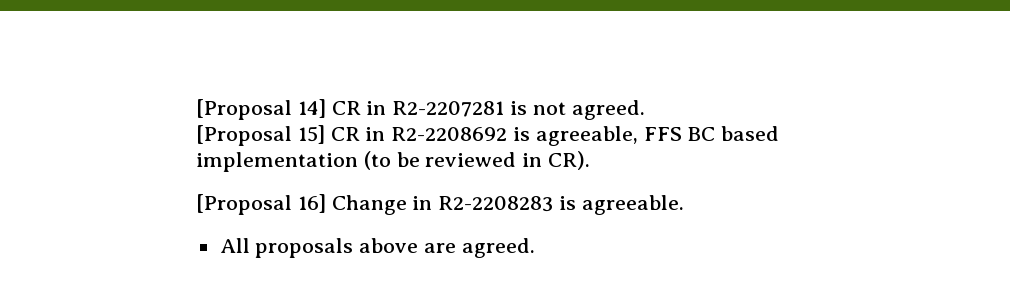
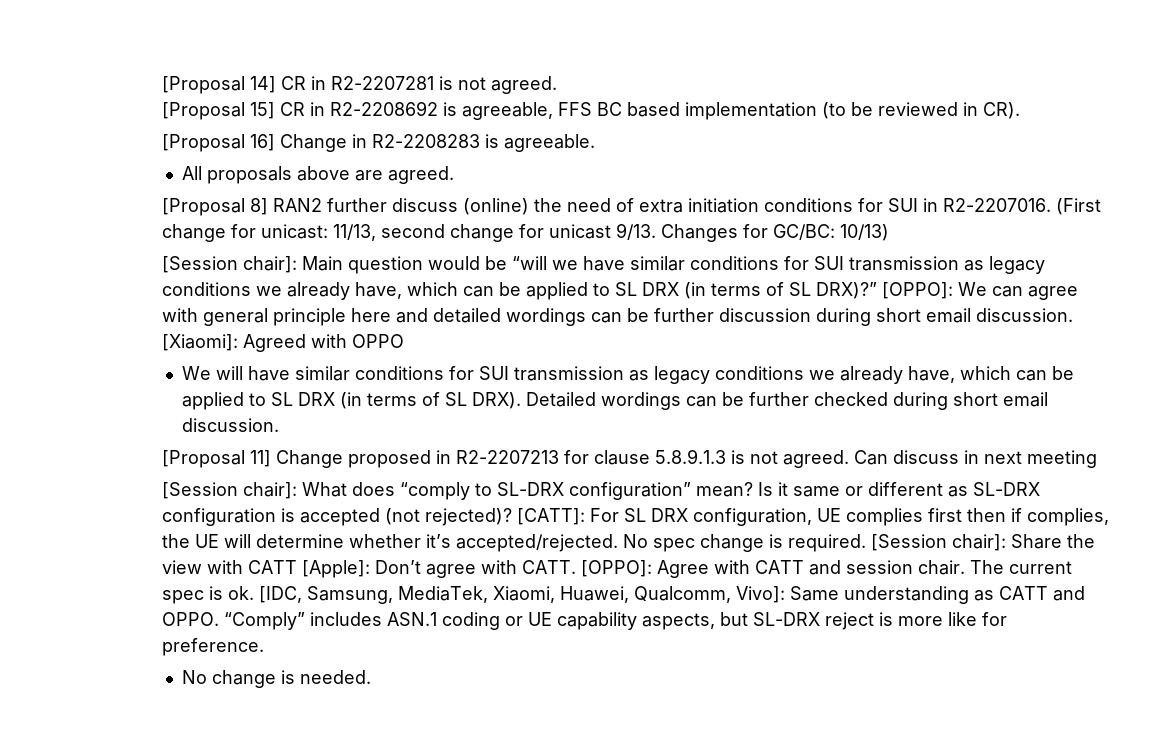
+ [Proposal 8] RAN2 further discuss (online) the need of extra initiation conditions for SUI in R2-2207016. (First change for unicast: 11/13, second change for unicast 9/13. Changes for GC/BC: 10/13)
+ [Session chair]: Main question would be “will we have similar conditions for SUI transmission as legacy conditions we already have, which can be applied to SL DRX (in terms of SL DRX)?” [OPPO]: We can agree with general principle here and detailed wordings can be further discussion during short email discussion. [Xiaomi]: Agreed with OPPO
+ We will have similar conditions for SUI transmission as legacy conditions we already have, which can be applied to SL DRX (in terms of SL DRX). Detailed wordings can be further checked during short email discussion.
+ [Proposal 11] Change proposed in R2-2207213 for clause 5.8.9.1.3 is not agreed. Can discuss in next meeting
+ [Session chair]: What does “comply to SL-DRX configuration” mean? Is it same or different as SL-DRX configuration is accepted (not rejected)? [CATT]: For SL DRX configuration, UE complies first then if complies, the UE will determine whether it’s accepted/rejected. No spec change is required. [Session chair]: Share the view with CATT [Apple]: Don’t agree with CATT. [OPPO]: Agree with CATT and session chair. The current spec is ok. [IDC, Samsung, MediaTek, Xiaomi, Huawei, Qualcomm, Vivo]: Same understanding as CATT and OPPO. “Comply” includes ASN.1 coding or UE capability aspects, but SL-DRX reject is more like for preference.
+ No change is needed.

